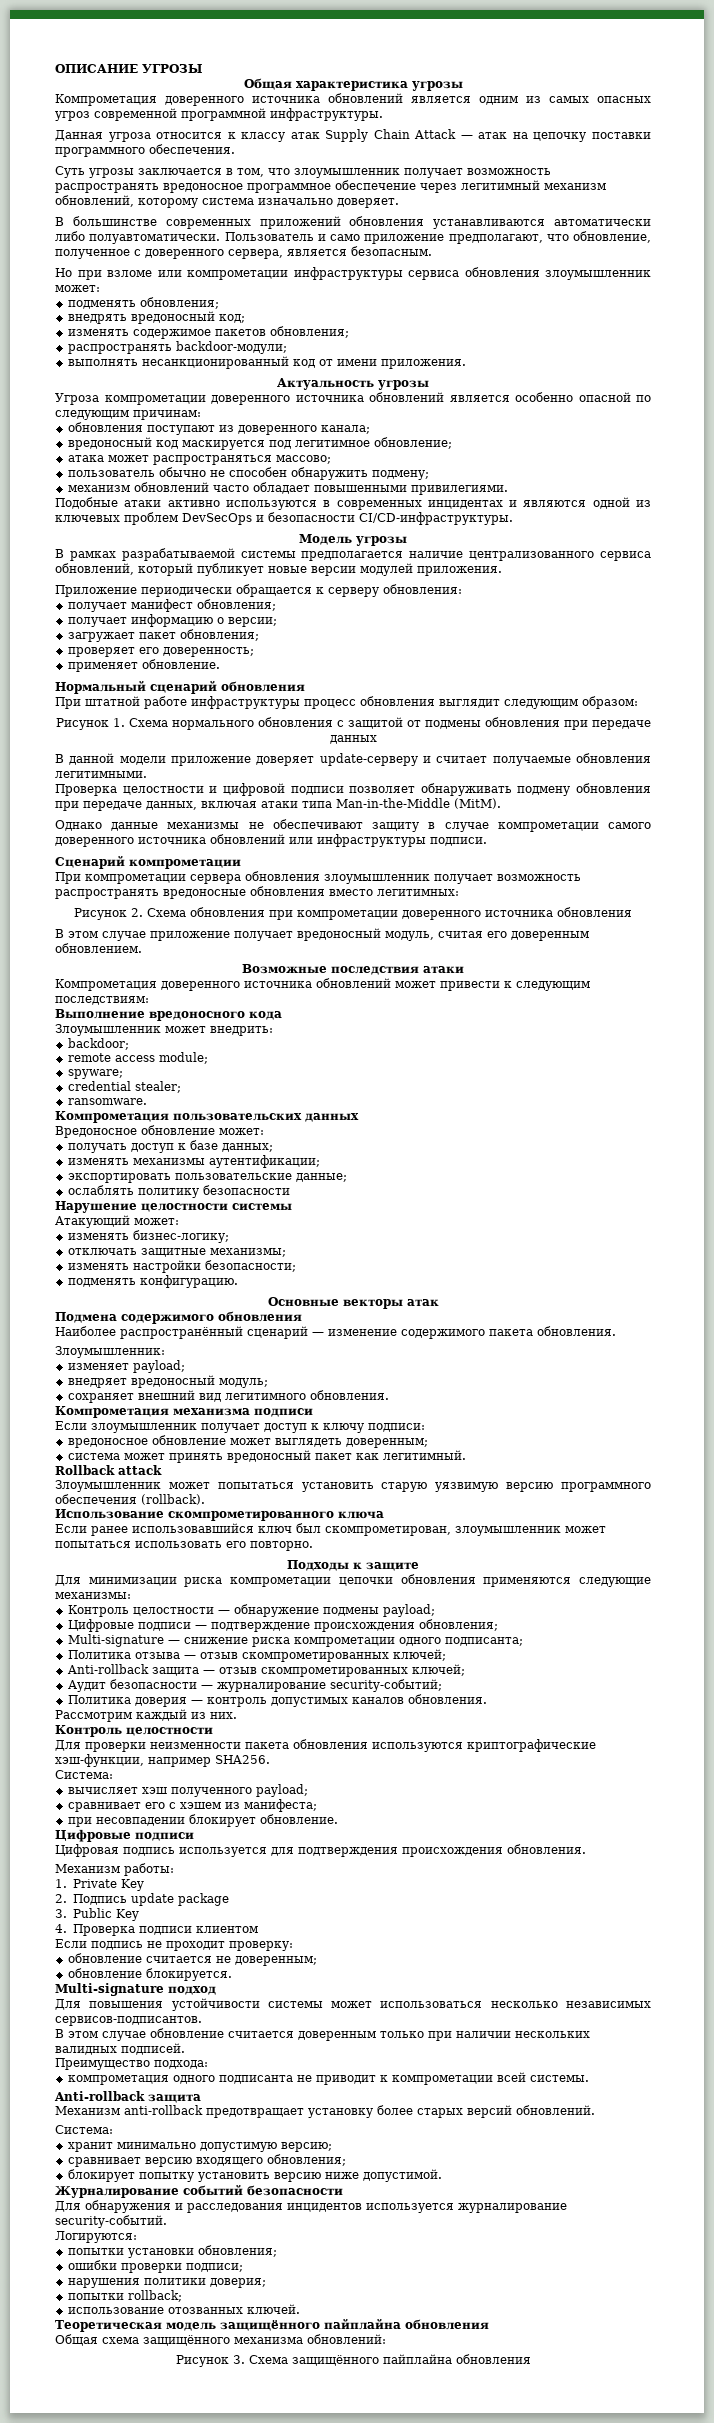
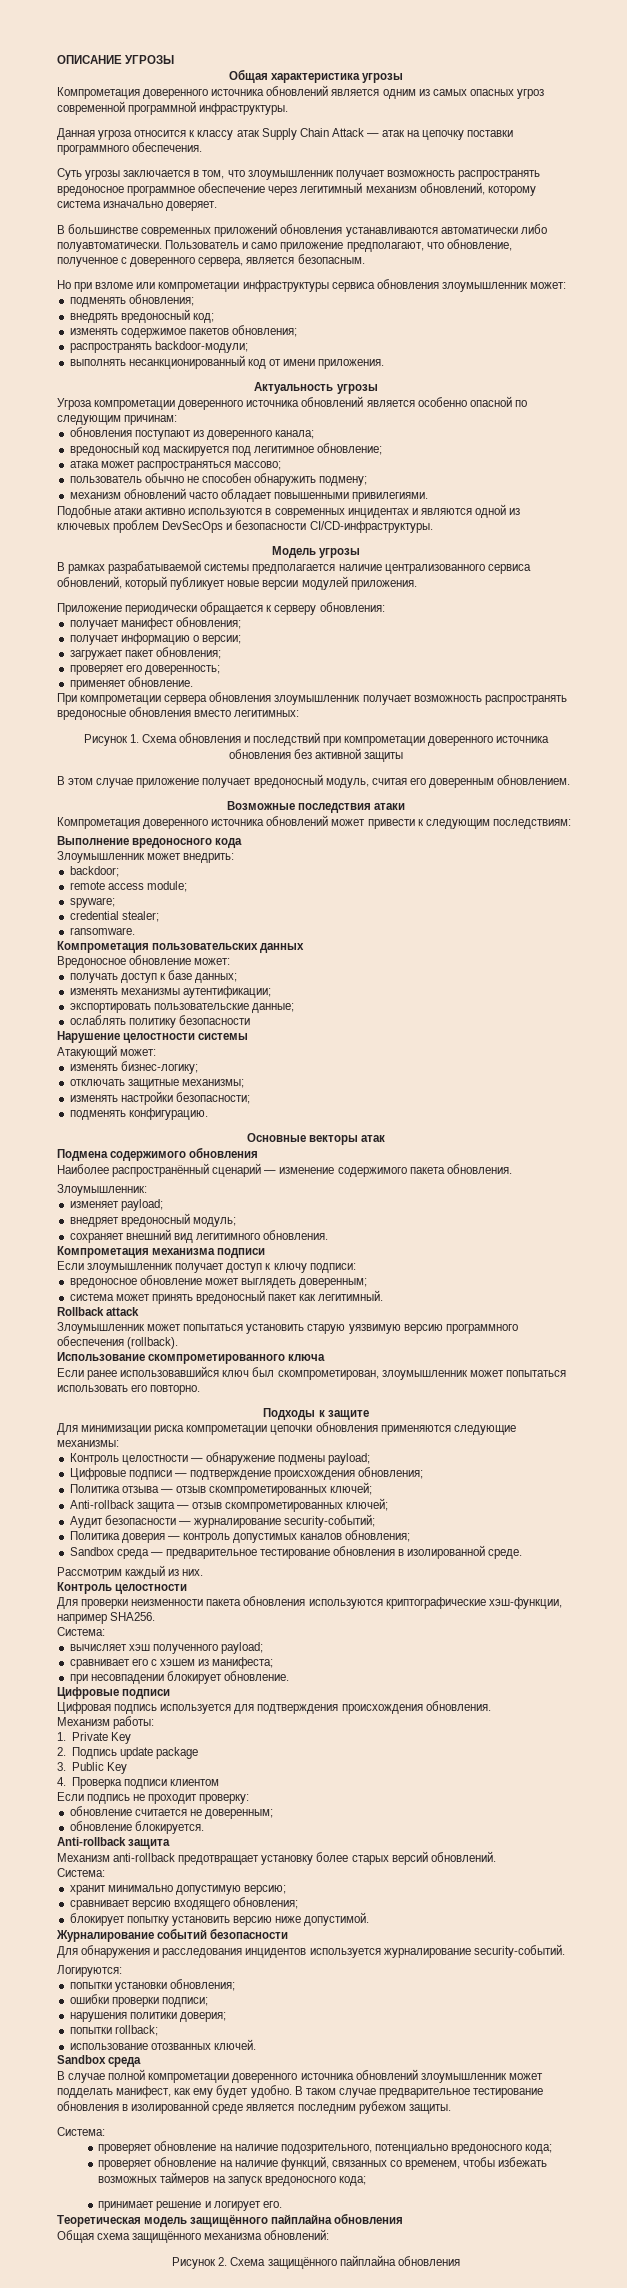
- Нормальный сценарий обновления
- При штатной работе инфраструктуры процесс обновления выглядит следующим образом:
- Рисунок 1. Схема нормального обновления с защитой от подмены обновления при передаче данных
- В данной модели приложение доверяет update-серверу и считает получаемые обновления легитимными.
- Проверка целостности и цифровой подписи позволяет обнаруживать подмену обновления при передаче данных, включая атаки типа Man-in-the-Middle (MitM).
- Однако данные механизмы не обеспечивают защиту в случае компрометации самого доверенного источника обновлений или инфраструктуры подписи.
- Сценарий компрометации
- Рисунок 2. Схема обновления при компрометации доверенного источника обновления
+ Рисунок 1. Схема обновления и последствий при компрометации доверенного источника обновления без активной защиты
- Multi-signature — снижение риска компрометации одного подписанта;
- Политика доверия — контроль допустимых каналов обновления.
+ Политика доверия — контроль допустимых каналов обновления;
+ Sandbox среда — предварительное тестирование обновления в изолированной среде.
- Multi-signature подход
- Для повышения устойчивости системы может использоваться несколько независимых сервисов-подписантов.
- В этом случае обновление считается доверенным только при наличии нескольких валидных подписей.
- Преимущество подхода:
- компрометация одного подписанта не приводит к компрометации всей системы.
  использование отозванных ключей.
+ Sandbox среда
+ В случае полной компрометации доверенного источника обновлений злоумышленник может подделать манифест, как ему будет удобно. В таком случае предварительное тестирование обновления в изолированной среде является последним рубежом защиты.
+ Система:
+ проверяет обновление на наличие подозрительного, потенциально вредоносного кода;
+ проверяет обновление на наличие функций, связанных со временем, чтобы избежать возможных таймеров на запуск вредоносного кода;
+ принимает решение и логирует его.
- Рисунок 3. Схема защищённого пайплайна обновления
+ Рисунок 2. Схема защищённого пайплайна обновления

